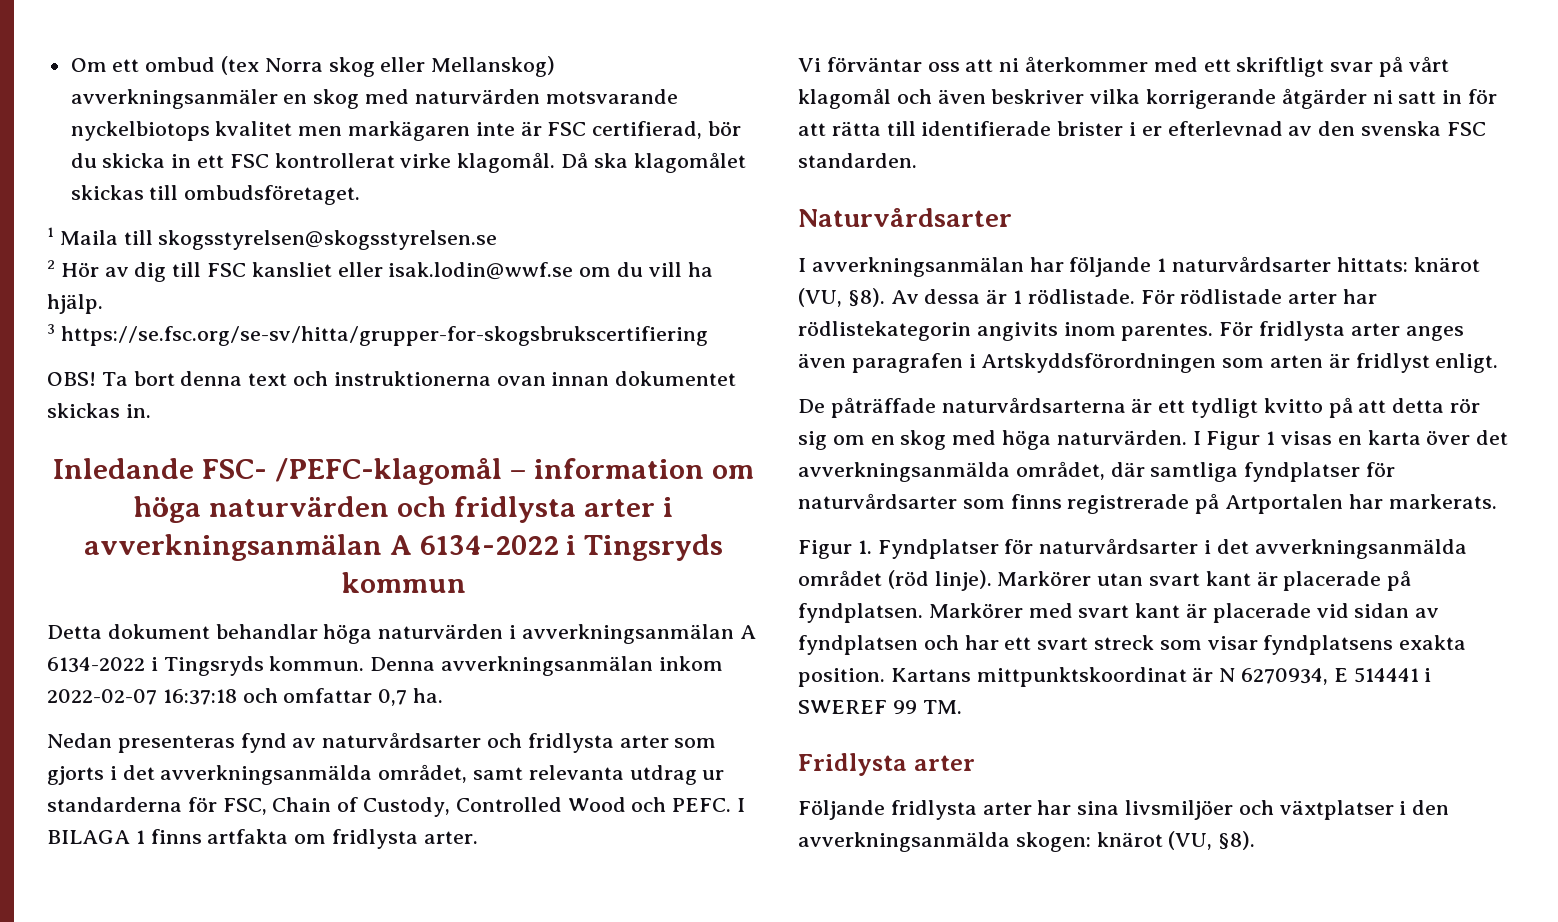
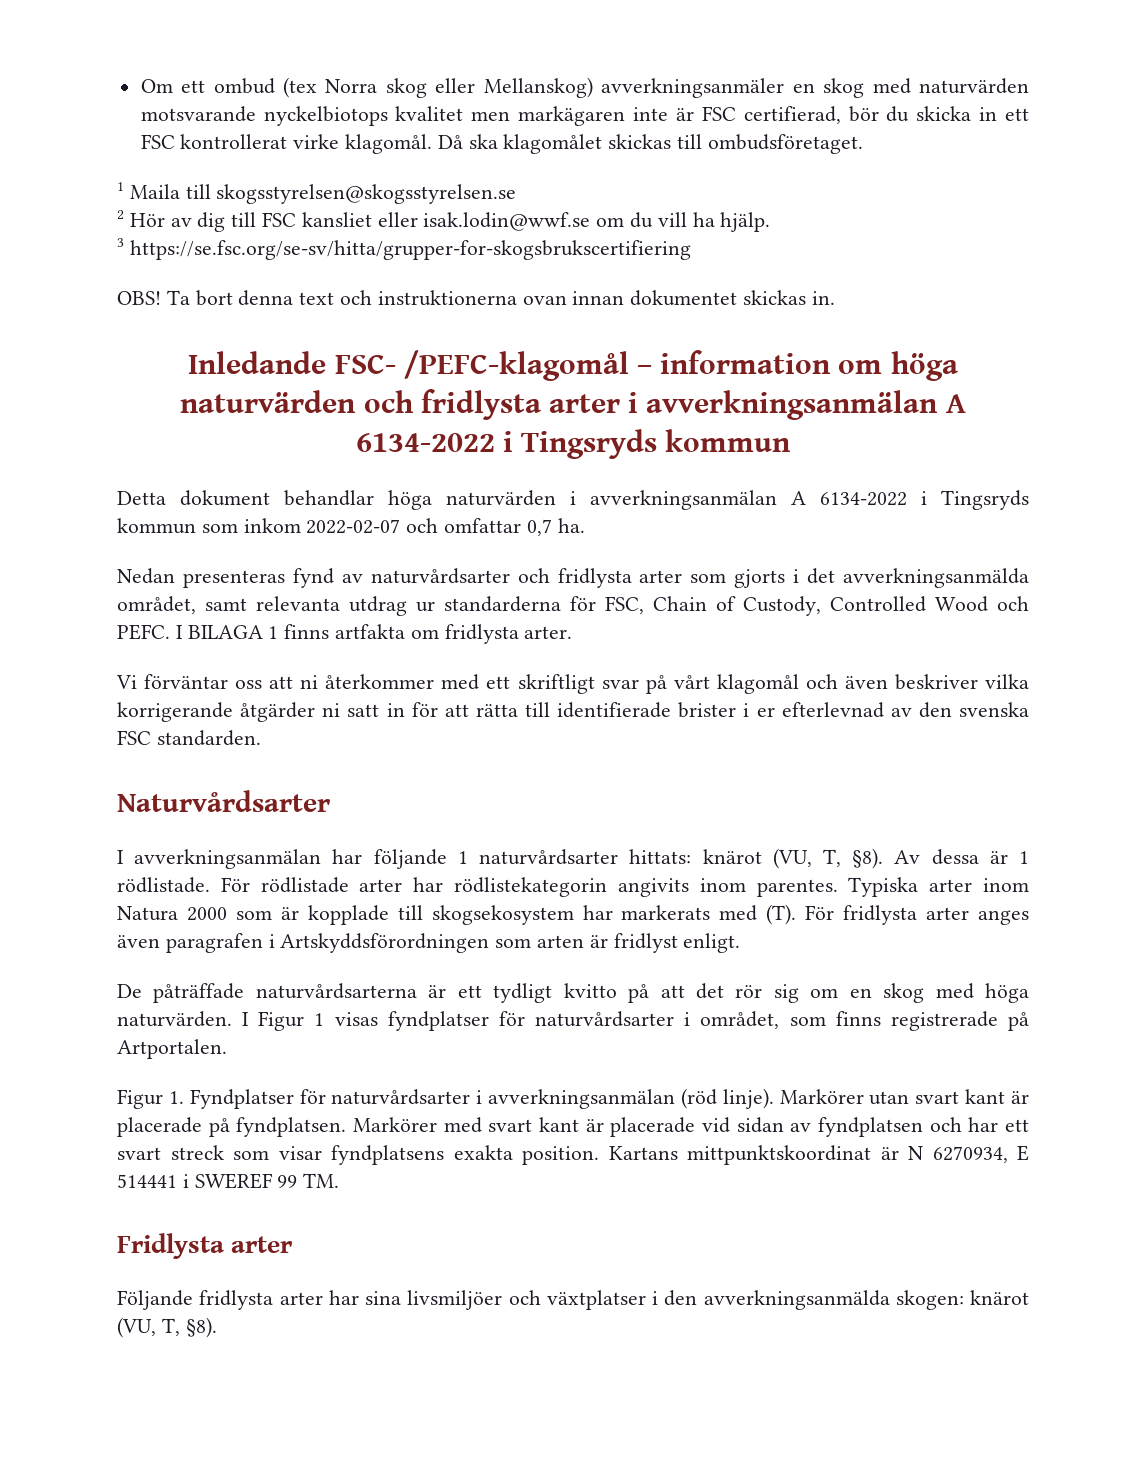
- Detta dokument behandlar höga naturvärden i avverkningsanmälan A 6134-2022 i Tingsryds kommun. Denna avverkningsanmälan inkom 2022-02-07 16:37:18 och omfattar 0,7 ha.
+ Detta dokument behandlar höga naturvärden i avverkningsanmälan A 6134-2022 i Tingsryds kommun som inkom 2022-02-07 och omfattar 0,7 ha.
- I avverkningsanmälan har följande 1 naturvårdsarter hittats: knärot (VU, §8).
+ I avverkningsanmälan har följande 1 naturvårdsarter hittats: knärot (VU, T, §8).
- För fridlysta arter anges även paragrafen i Artskyddsförordningen som arten är fridlyst enligt.
+ Typiska arter inom Natura 2000 som är kopplade till skogsekosystem har markerats med (T). För fridlysta arter anges även paragrafen i Artskyddsförordningen som arten är fridlyst enligt.
- De påträffade naturvårdsarterna är ett tydligt kvitto på att detta rör sig om en skog med höga naturvärden.
+ De påträffade naturvårdsarterna är ett tydligt kvitto på att det rör sig om en skog med höga naturvärden.
- I Figur 1 visas en karta över det avverkningsanmälda området, där samtliga fyndplatser för naturvårdsarter som finns registrerade på Artportalen har markerats.
+ I Figur 1 visas fyndplatser för naturvårdsarter i området, som finns registrerade på Artportalen.
- Figur 1. Fyndplatser för naturvårdsarter i det avverkningsanmälda området (röd linje).
+ Figur 1. Fyndplatser för naturvårdsarter i avverkningsanmälan (röd linje).
- Följande fridlysta arter har sina livsmiljöer och växtplatser i den avverkningsanmälda skogen: knärot (VU, §8).
+ Följande fridlysta arter har sina livsmiljöer och växtplatser i den avverkningsanmälda skogen: knärot (VU, T, §8).

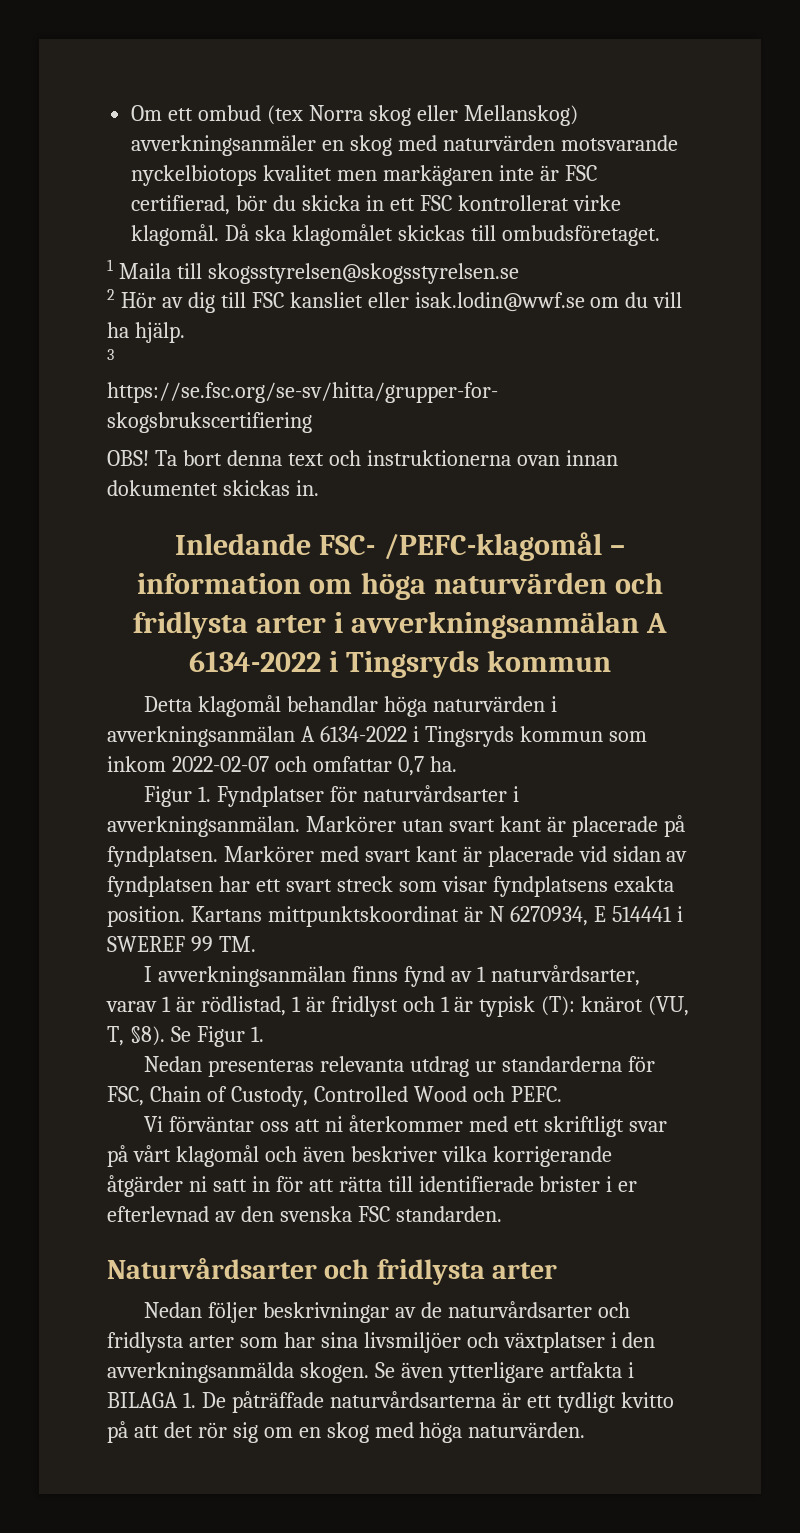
- Detta dokument behandlar höga naturvärden i avverkningsanmälan A 6134-2022 i Tingsryds kommun som inkom 2022-02-07 och omfattar 0,7 ha.
+ Detta klagomål behandlar höga naturvärden i avverkningsanmälan A 6134-2022 i Tingsryds kommun som inkom 2022-02-07 och omfattar 0,7 ha.
- Nedan presenteras fynd av naturvårdsarter och fridlysta arter som gjorts i det avverkningsanmälda området, samt relevanta utdrag ur standarderna för FSC, Chain of Custody, Controlled Wood och PEFC. I BILAGA 1 finns artfakta om fridlysta arter.
+ Figur 1. Fyndplatser för naturvårdsarter i avverkningsanmälan. Markörer utan svart kant är placerade på fyndplatsen. Markörer med svart kant är placerade vid sidan av fyndplatsen har ett svart streck som visar fyndplatsens exakta position. Kartans mittpunktskoordinat är N 6270934, E 514441 i SWEREF 99 TM.
+ I avverkningsanmälan finns fynd av 1 naturvårdsarter, varav 1 är rödlistad, 1 är fridlyst och 1 är typisk (T): knärot (VU, T, §8). Se Figur 1.
+ Nedan presenteras relevanta utdrag ur standarderna för FSC, Chain of Custody, Controlled Wood och PEFC.
- Naturvårdsarter
- I avverkningsanmälan har följande 1 naturvårdsarter hittats: knärot (VU, T, §8). Av dessa är 1 rödlistade. För rödlistade arter har rödlistekategorin angivits inom parentes. Typiska arter inom Natura 2000 som är kopplade till skogsekosystem har markerats med (T). För fridlysta arter anges även paragrafen i Artskyddsförordningen som arten är fridlyst enligt.
- De påträffade naturvårdsarterna är ett tydligt kvitto på att det rör sig om en skog med höga naturvärden. I Figur 1 visas fyndplatser för naturvårdsarter i området, som finns registrerade på Artportalen.
- Figur 1. Fyndplatser för naturvårdsarter i avverkningsanmälan (röd linje). Markörer utan svart kant är placerade på fyndplatsen. Markörer med svart kant är placerade vid sidan av fyndplatsen och har ett svart streck som visar fyndplatsens exakta position. Kartans mittpunktskoordinat är N 6270934, E 514441 i SWEREF 99 TM.
- Fridlysta arter
- Följande fridlysta arter har sina livsmiljöer och växtplatser i den avverkningsanmälda skogen: knärot (VU, T, §8).
+ Naturvårdsarter och fridlysta arter
+ Nedan följer beskrivningar av de naturvårdsarter och fridlysta arter som har sina livsmiljöer och växtplatser i den avverkningsanmälda skogen. Se även ytterligare artfakta i BILAGA 1. De påträffade naturvårdsarterna är ett tydligt kvitto på att det rör sig om en skog med höga naturvärden.

